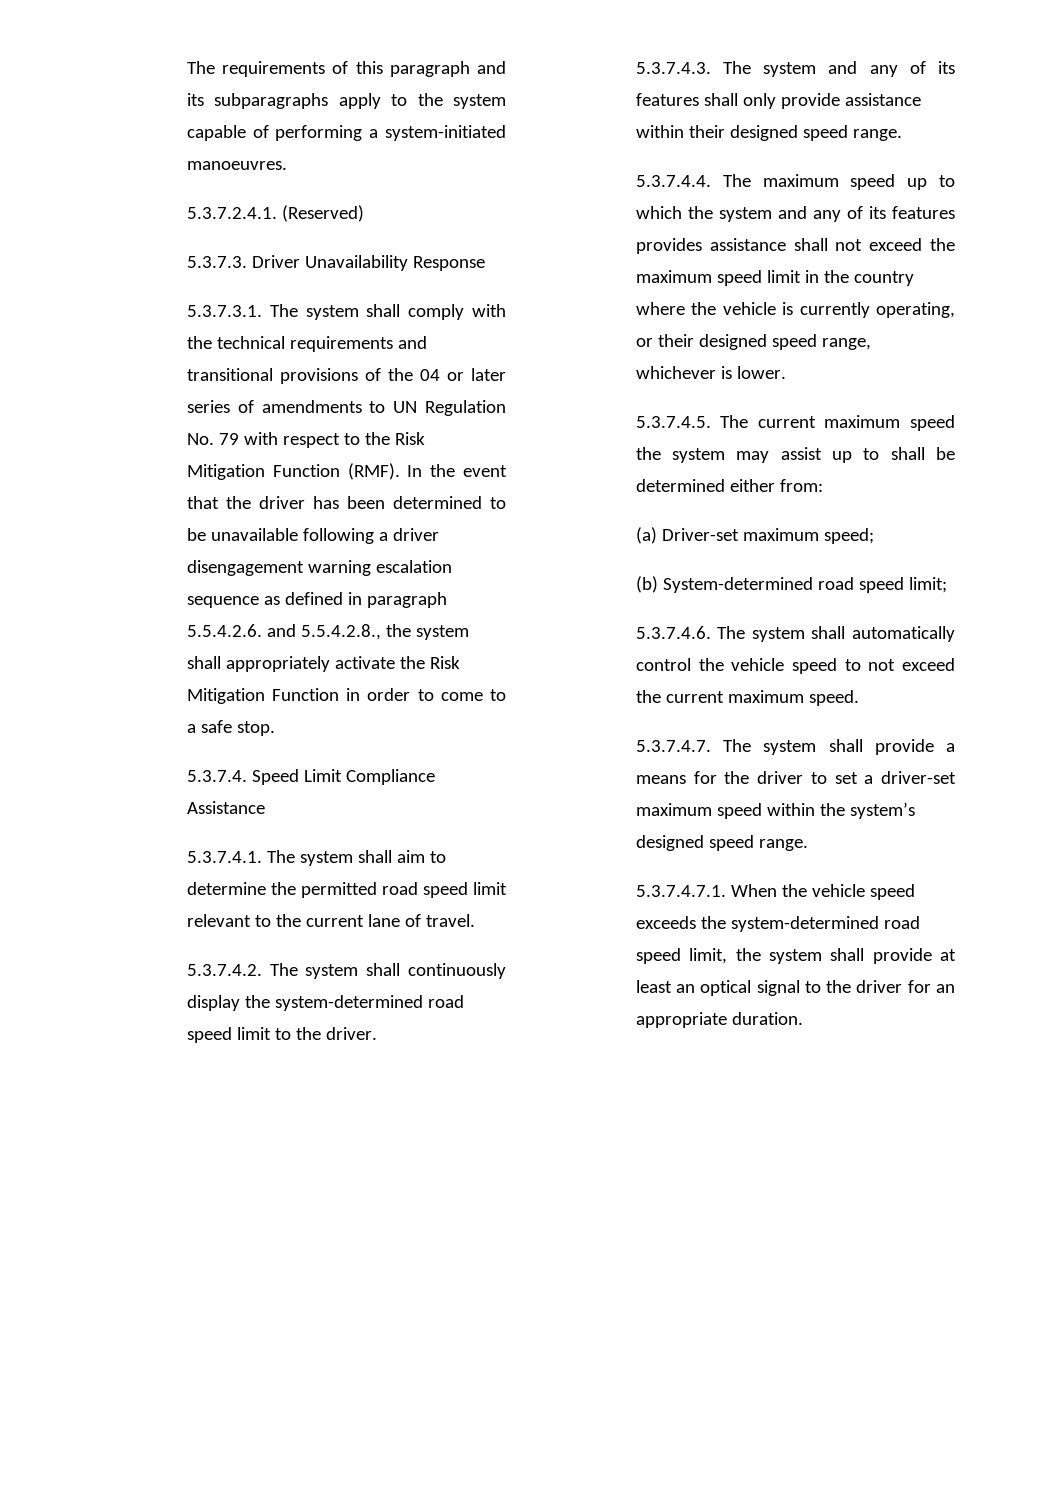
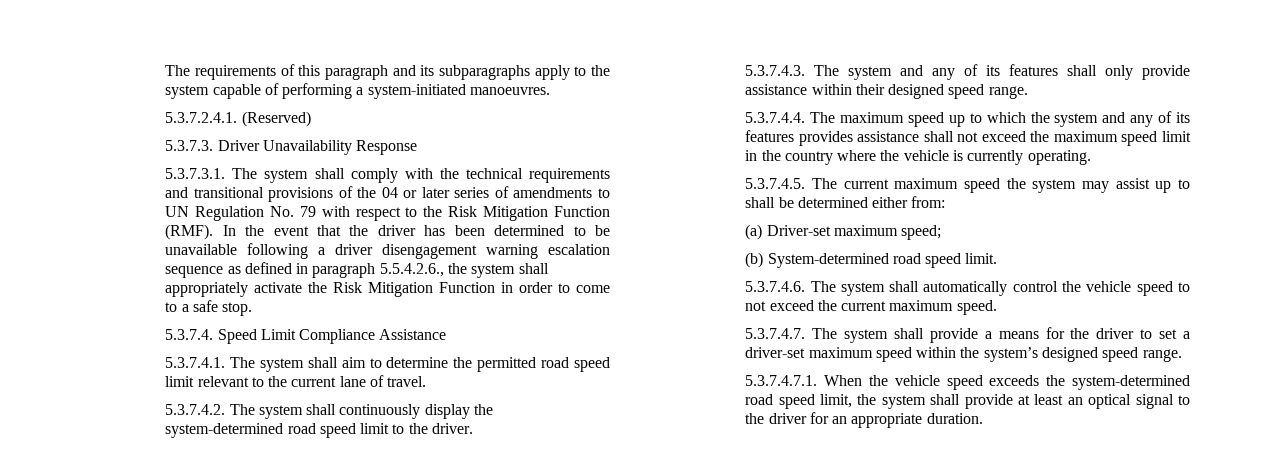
- In the event that the driver has been determined to be unavailable following a driver disengagement warning escalation sequence as defined in paragraph 5.5.4.2.6. and 5.5.4.2.8., the system shall appropriately activate the Risk Mitigation Function in order to come to a safe stop.
+ In the event that the driver has been determined to be unavailable following a driver disengagement warning escalation sequence as defined in paragraph 5.5.4.2.6., the system shall appropriately activate the Risk Mitigation Function in order to come to a safe stop.
- 5.3.7.4.4. The maximum speed up to which the system and any of its features provides assistance shall not exceed the maximum speed limit in the country where the vehicle is currently operating, or their designed speed range, whichever is lower.
+ 5.3.7.4.4. The maximum speed up to which the system and any of its features provides assistance shall not exceed the maximum speed limit in the country where the vehicle is currently operating.
- (b) System-determined road speed limit;
+ (b) System-determined road speed limit.

